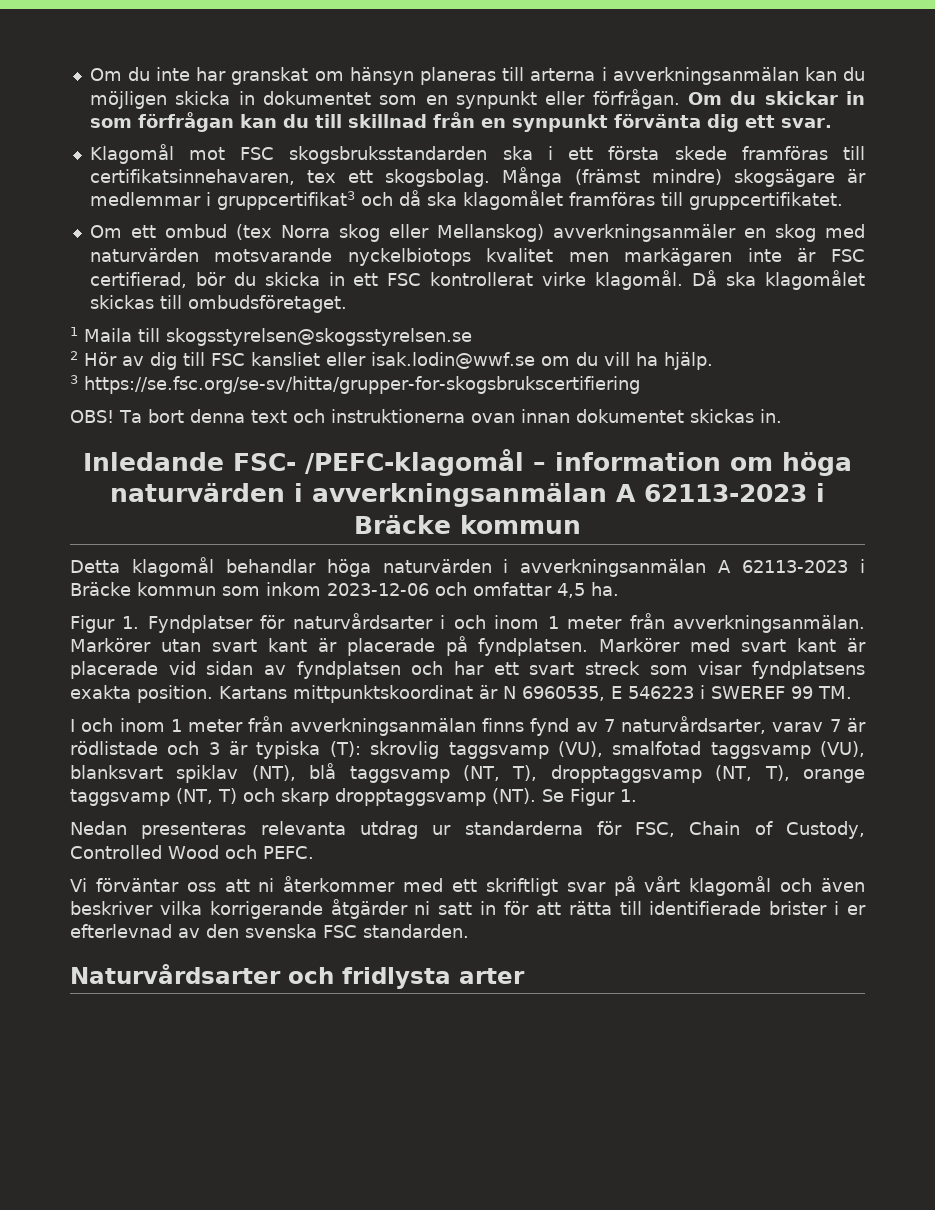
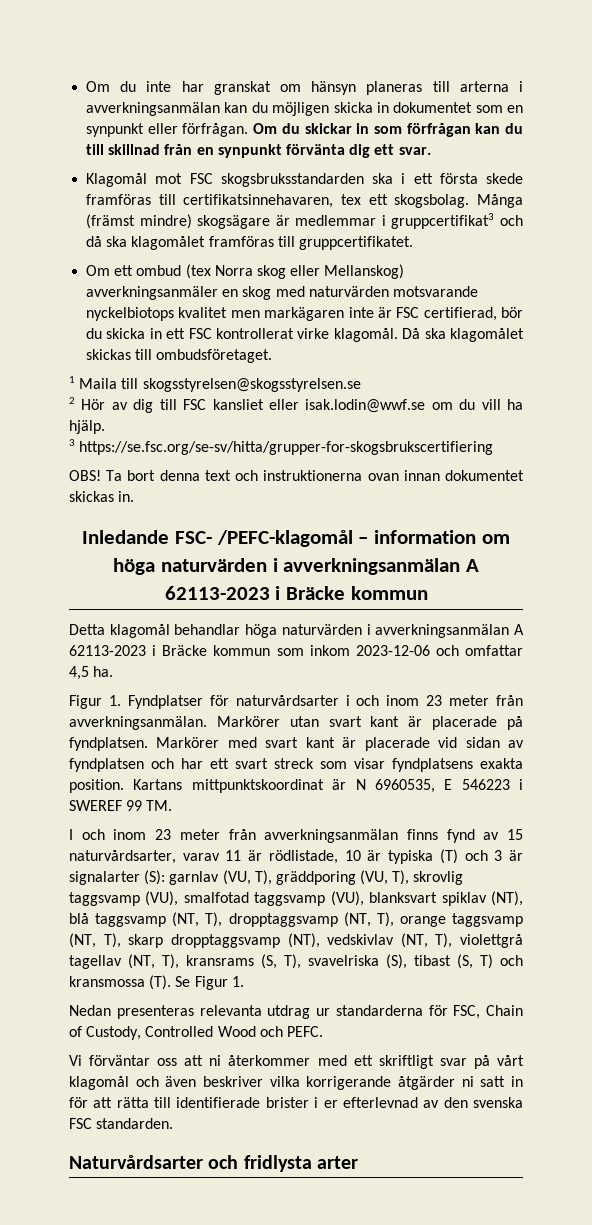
- Figur 1. Fyndplatser för naturvårdsarter i och inom 1 meter från avverkningsanmälan.
+ Figur 1. Fyndplatser för naturvårdsarter i och inom 23 meter från avverkningsanmälan.
- I och inom 1 meter från avverkningsanmälan finns fynd av 7 naturvårdsarter, varav 7 är rödlistade och 3 är typiska (T): skrovlig taggsvamp (VU), smalfotad taggsvamp (VU), blanksvart spiklav (NT), blå taggsvamp (NT, T), dropptaggsvamp (NT, T), orange taggsvamp (NT, T) och skarp dropptaggsvamp (NT). Se Figur 1.
+ I och inom 23 meter från avverkningsanmälan finns fynd av 15 naturvårdsarter, varav 11 är rödlistade, 10 är typiska (T) och 3 är signalarter (S): garnlav (VU, T), gräddporing (VU, T), skrovlig taggsvamp (VU), smalfotad taggsvamp (VU), blanksvart spiklav (NT), blå taggsvamp (NT, T), dropptaggsvamp (NT, T), orange taggsvamp (NT, T), skarp dropptaggsvamp (NT), vedskivlav (NT, T), violettgrå tagellav (NT, T), kransrams (S, T), svavelriska (S), tibast (S, T) och kransmossa (T). Se Figur 1.

